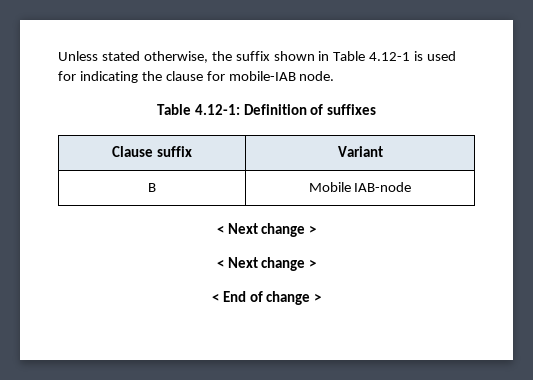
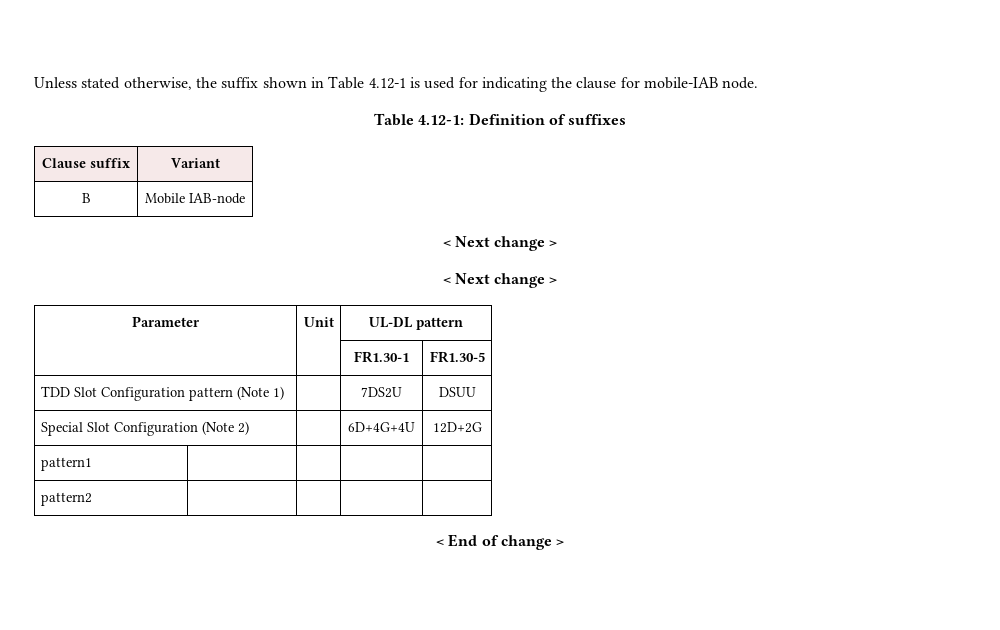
+ Parameter | Unit | UL-DL pattern
+ | | FR1.30-1 | FR1.30-5
+ TDD Slot Configuration pattern (Note 1) | | 7DS2U | DSUU
+ Special Slot Configuration (Note 2) | | 6D+4G+4U | 12D+2G
+ pattern1 | | | |
+ pattern2 | | | |

